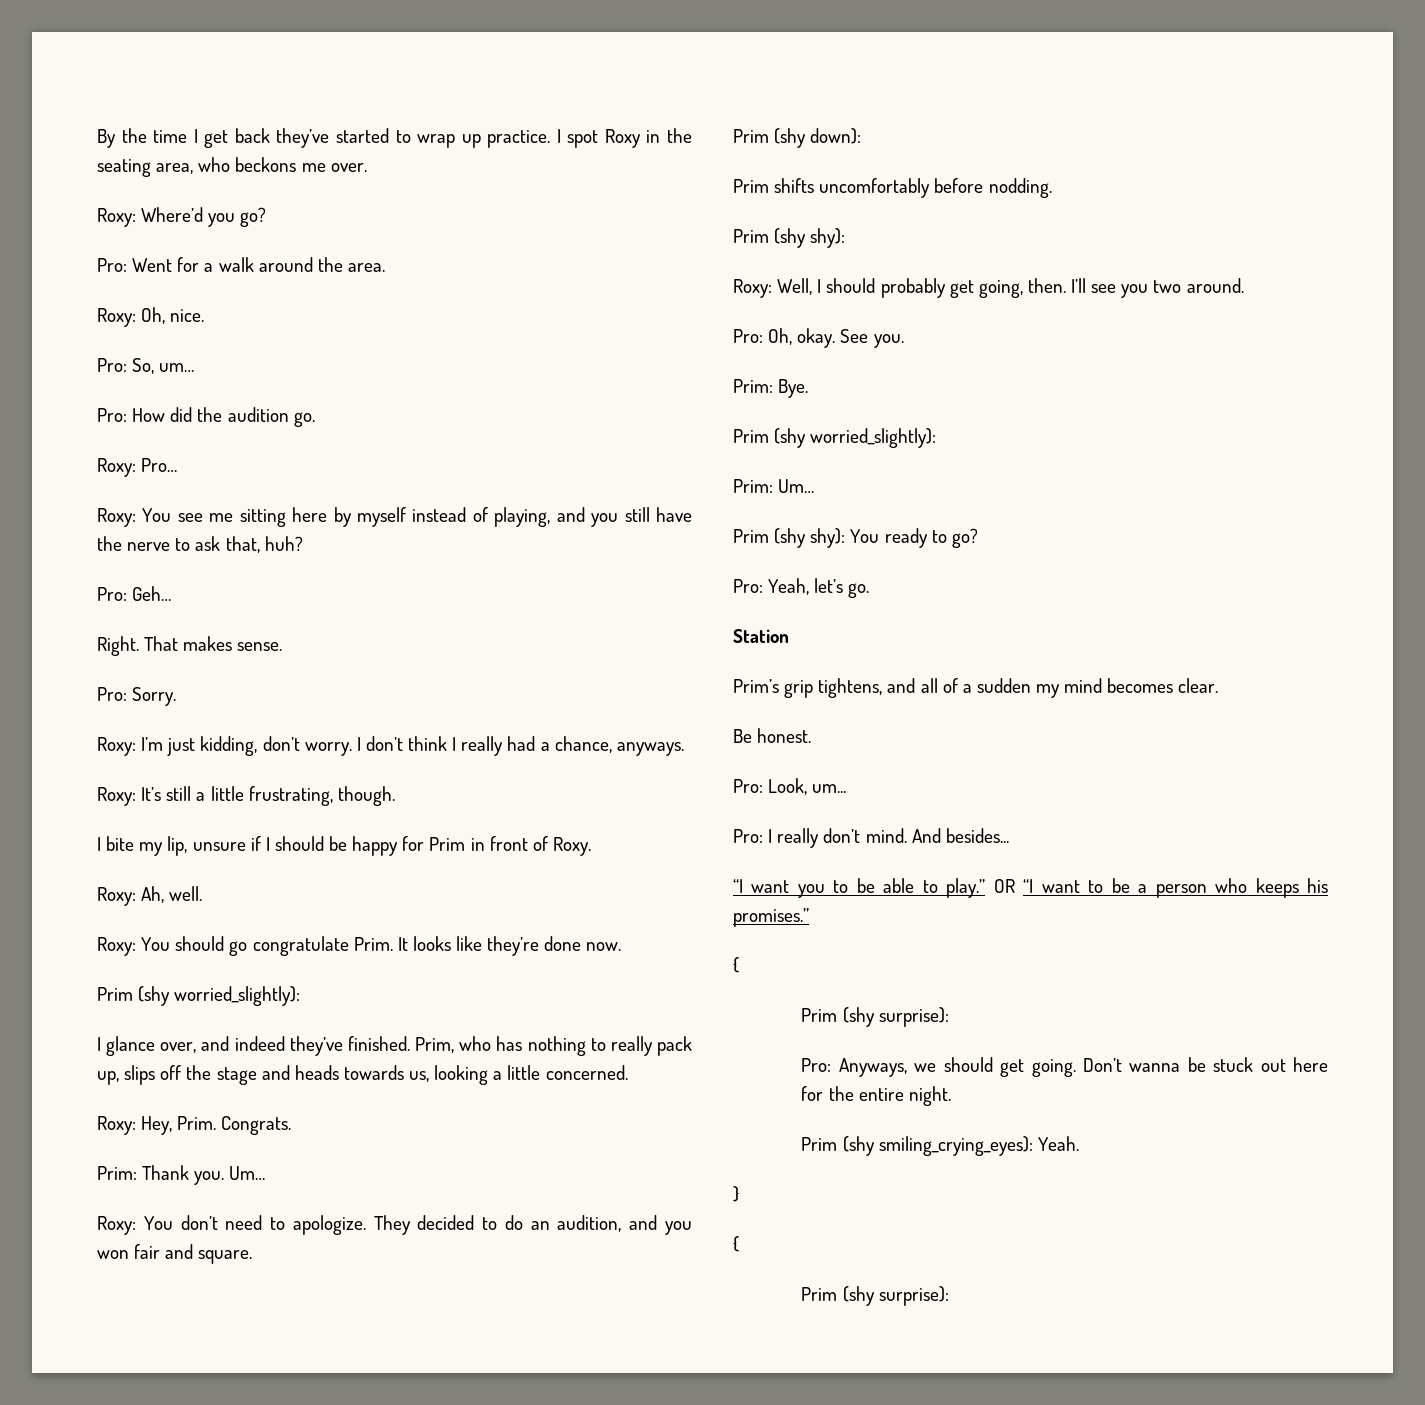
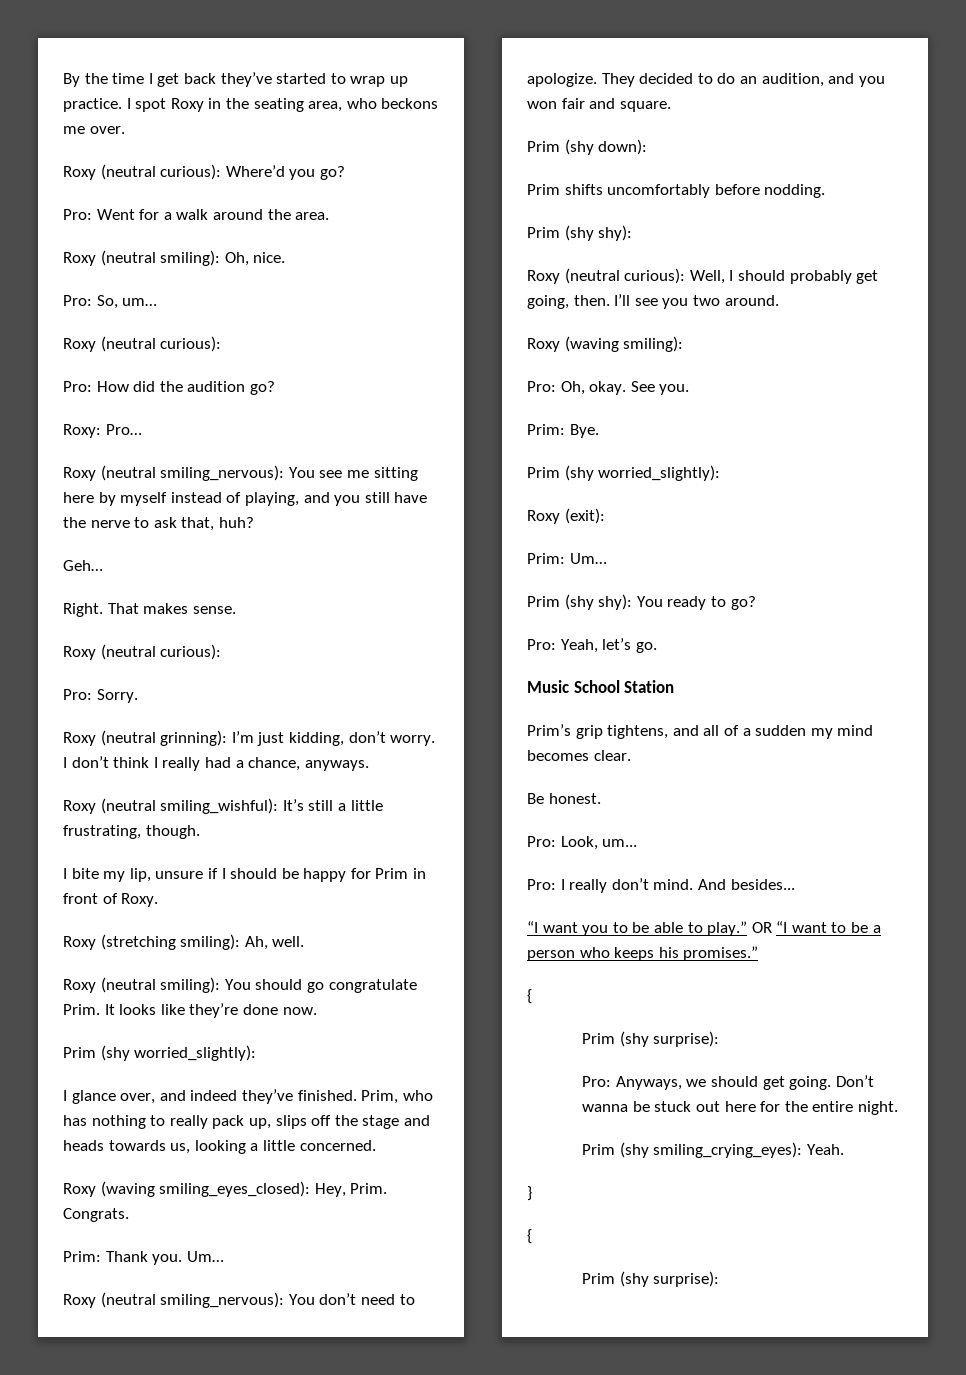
- Roxy: Where’d you go?
+ Roxy (neutral curious): Where’d you go?
- Roxy: Oh, nice.
+ Roxy (neutral smiling): Oh, nice.
  Pro: So, um…
+ Roxy (neutral curious):
- Pro: How did the audition go.
+ Pro: How did the audition go?
- Roxy: You see me sitting here by myself instead of playing, and you still have the nerve to ask that, huh?
+ Roxy (neutral smiling_nervous): You see me sitting here by myself instead of playing, and you still have the nerve to ask that, huh?
- Pro: Geh…
+ Geh…
  That makes sense.
+ Roxy (neutral curious):
- Roxy: I’m just kidding, don’t worry.
+ Roxy (neutral grinning): I’m just kidding, don’t worry.
- Roxy: It’s still a little frustrating, though.
+ Roxy (neutral smiling_wishful): It’s still a little frustrating, though.
- Roxy: Ah, well.
+ Roxy (stretching smiling): Ah, well.
- Roxy: You should go congratulate Prim.
+ Roxy (neutral smiling): You should go congratulate Prim.
- Roxy: Hey, Prim.
+ Roxy (waving smiling_eyes_closed): Hey, Prim.
- Roxy: You don’t need to apologize.
+ Roxy (neutral smiling_nervous): You don’t need to apologize.
- Roxy: Well, I should probably get going, then.
+ Roxy (neutral curious): Well, I should probably get going, then.
+ Roxy (waving smiling):
+ Roxy (exit):
- Station
+ Music School Station

